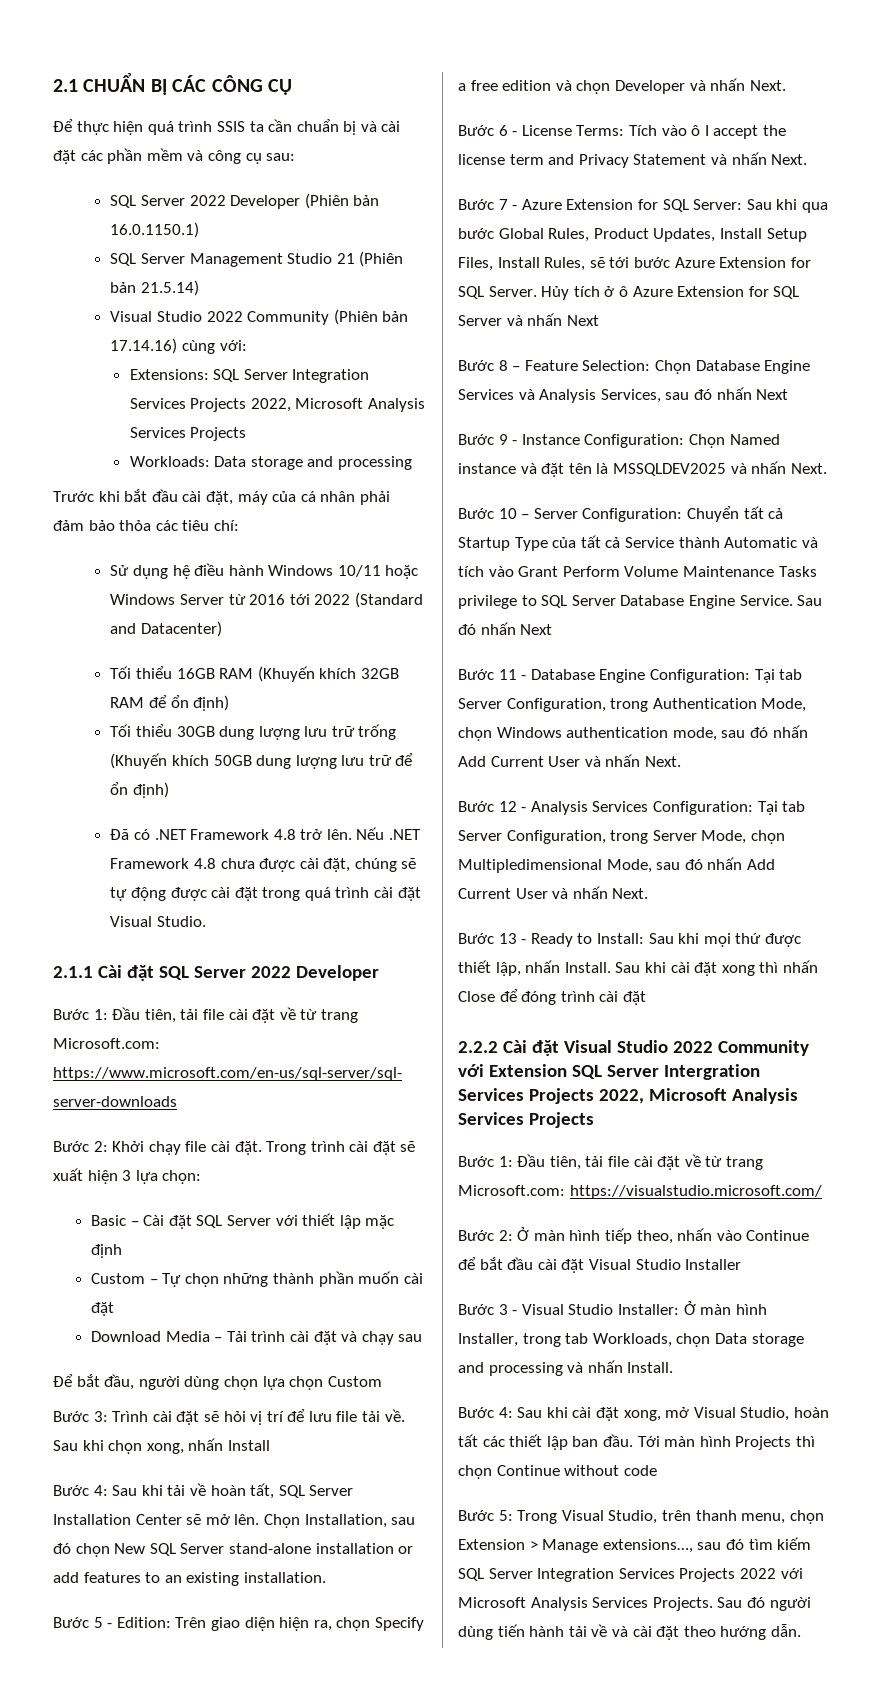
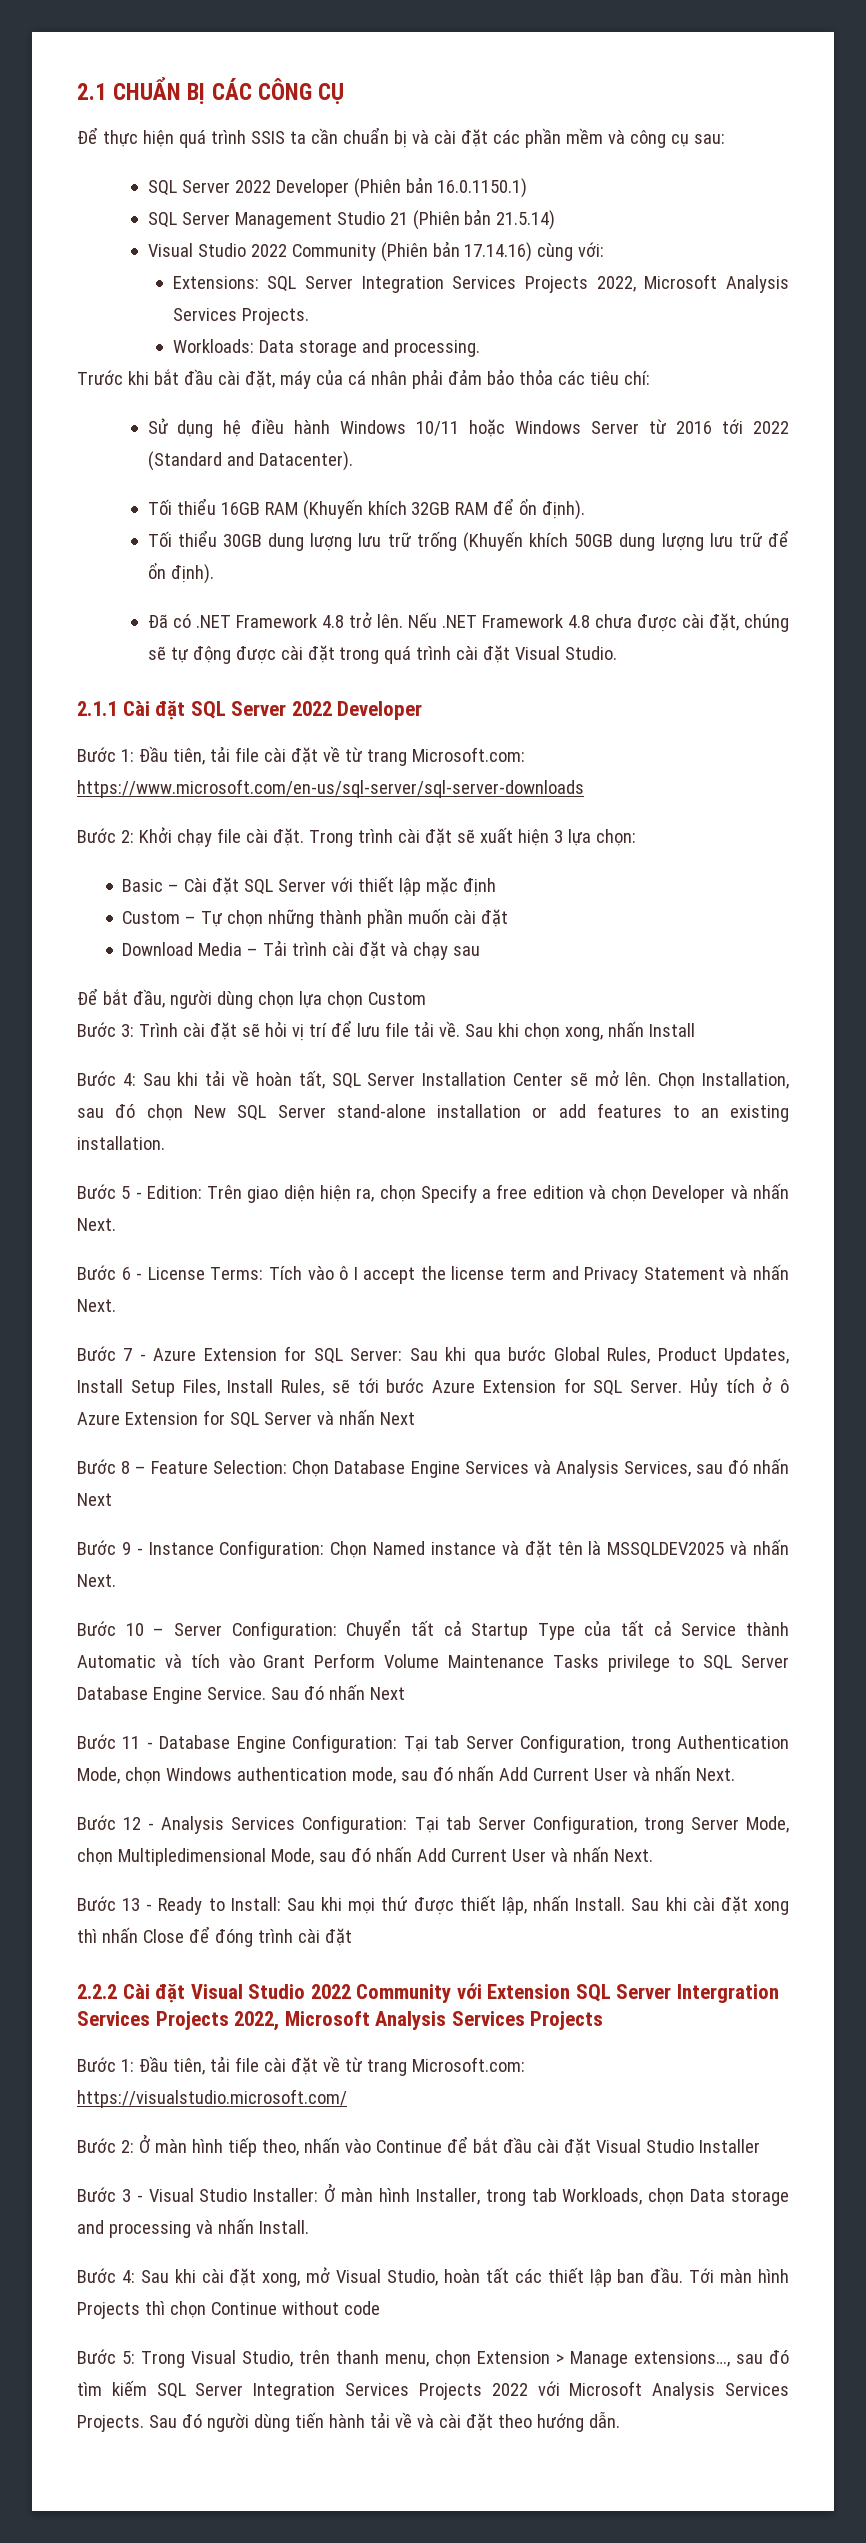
- Extensions: SQL Server Integration Services Projects 2022, Microsoft Analysis Services Projects
+ Extensions: SQL Server Integration Services Projects 2022, Microsoft Analysis Services Projects.
- Workloads: Data storage and processing
+ Workloads: Data storage and processing.
- Sử dụng hệ điều hành Windows 10/11 hoặc Windows Server từ 2016 tới 2022 (Standard and Datacenter)
+ Sử dụng hệ điều hành Windows 10/11 hoặc Windows Server từ 2016 tới 2022 (Standard and Datacenter).
- Tối thiểu 16GB RAM (Khuyến khích 32GB RAM để ổn định)
+ Tối thiểu 16GB RAM (Khuyến khích 32GB RAM để ổn định).
- Tối thiểu 30GB dung lượng lưu trữ trống (Khuyến khích 50GB dung lượng lưu trữ để ổn định)
+ Tối thiểu 30GB dung lượng lưu trữ trống (Khuyến khích 50GB dung lượng lưu trữ để ổn định).

